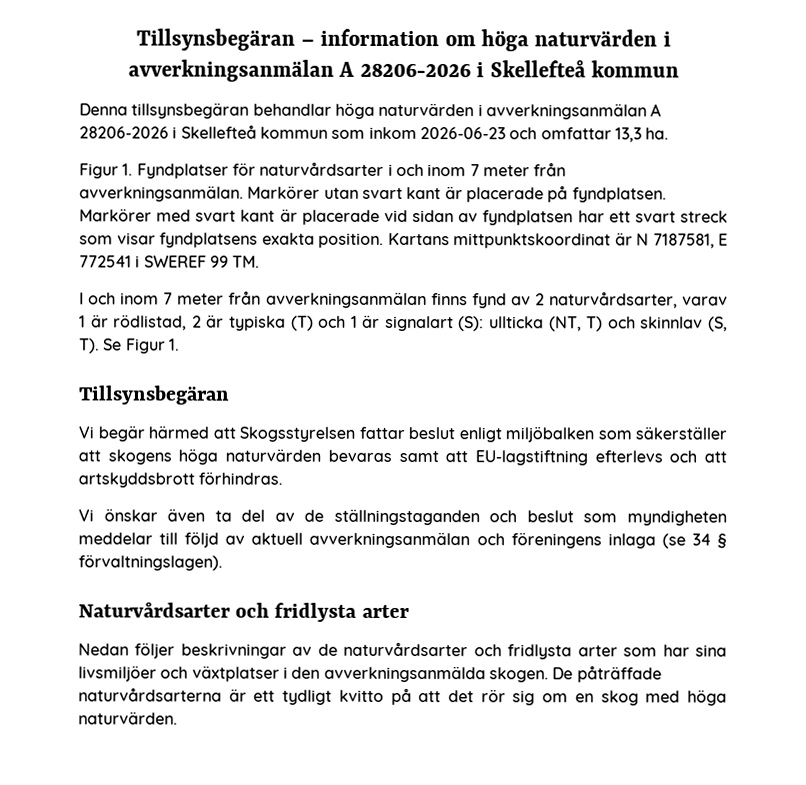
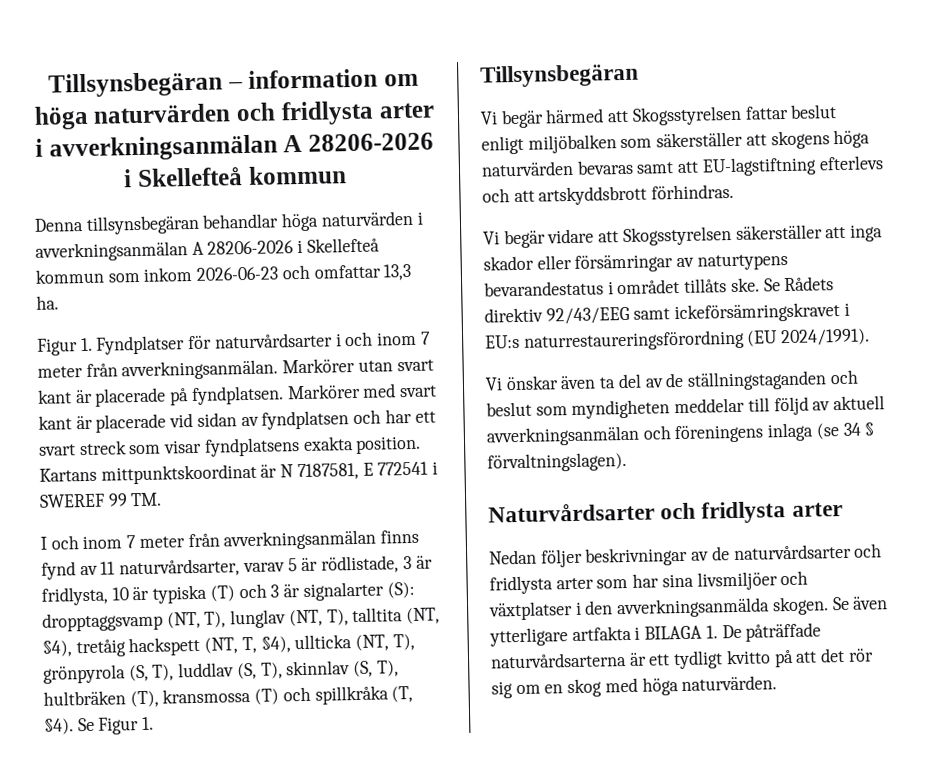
- Tillsynsbegäran – information om höga naturvärden i avverkningsanmälan A 28206-2026 i Skellefteå kommun
+ Tillsynsbegäran – information om höga naturvärden och fridlysta arter i avverkningsanmälan A 28206-2026 i Skellefteå kommun
- Markörer med svart kant är placerade vid sidan av fyndplatsen har ett svart streck som visar fyndplatsens exakta position.
+ Markörer med svart kant är placerade vid sidan av fyndplatsen och har ett svart streck som visar fyndplatsens exakta position.
- I och inom 7 meter från avverkningsanmälan finns fynd av 2 naturvårdsarter, varav 1 är rödlistad, 2 är typiska (T) och 1 är signalart (S): ullticka (NT, T) och skinnlav (S, T). Se Figur 1.
+ I och inom 7 meter från avverkningsanmälan finns fynd av 11 naturvårdsarter, varav 5 är rödlistade, 3 är fridlysta, 10 är typiska (T) och 3 är signalarter (S): dropptaggsvamp (NT, T), lunglav (NT, T), talltita (NT, §4), tretåig hackspett (NT, T, §4), ullticka (NT, T), grönpyrola (S, T), luddlav (S, T), skinnlav (S, T), hultbräken (T), kransmossa (T) och spillkråka (T, §4). Se Figur 1.
+ Vi begär vidare att Skogsstyrelsen säkerställer att inga skador eller försämringar av naturtypens bevarandestatus i området tillåts ske. Se Rådets direktiv 92/43/EEG samt ickeförsämringskravet i EU:s naturrestaureringsförordning (EU 2024/1991).
- De påträffade naturvårdsarterna är ett tydligt kvitto på att det rör sig om en skog med höga naturvärden.
+ Se även ytterligare artfakta i BILAGA 1. De påträffade naturvårdsarterna är ett tydligt kvitto på att det rör sig om en skog med höga naturvärden.

